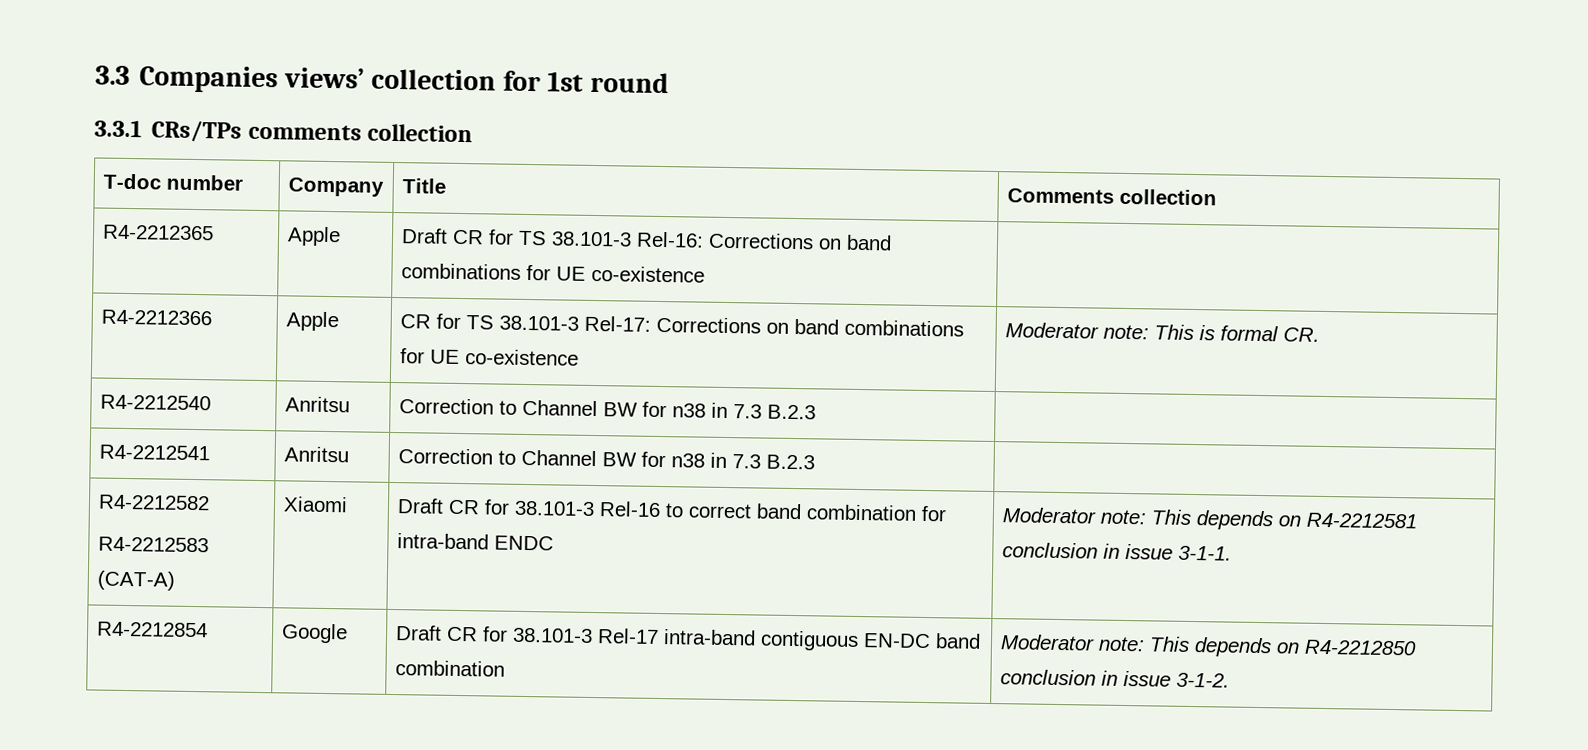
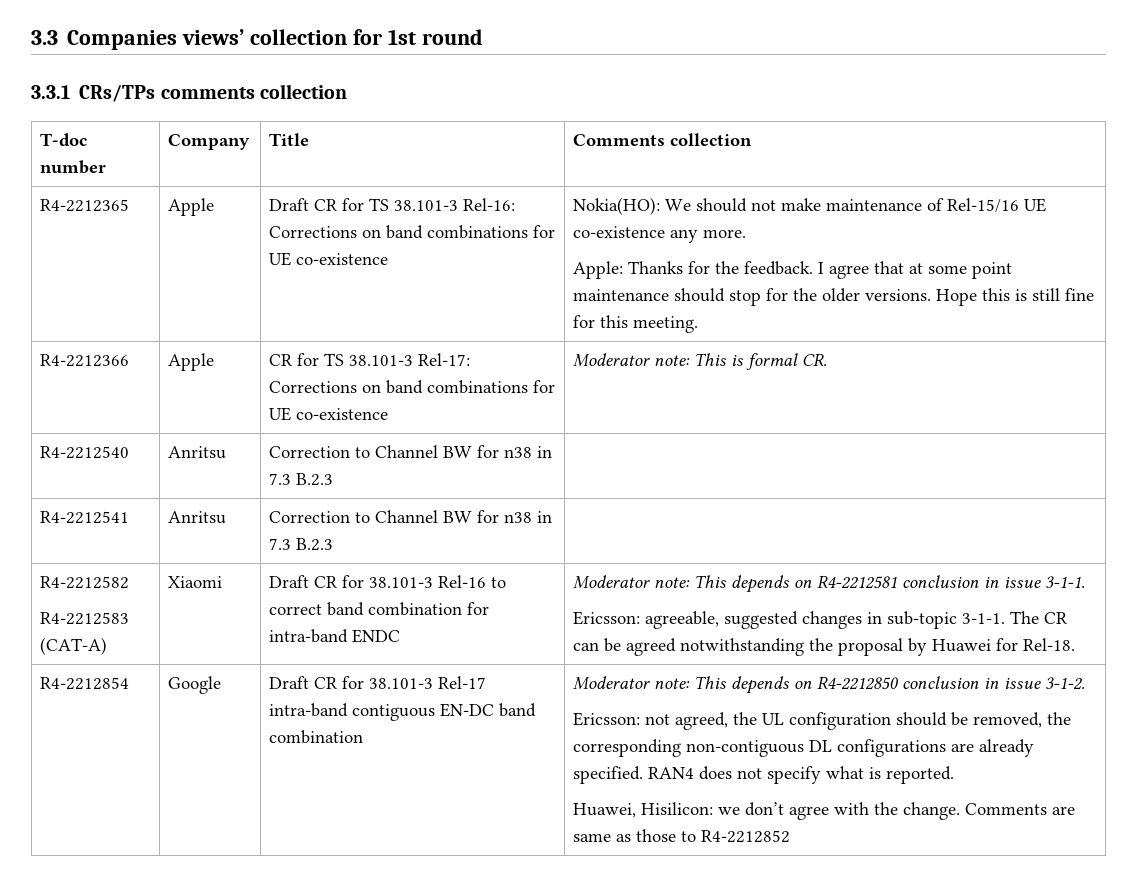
+ Nokia(HO): We should not make maintenance of Rel-15/16 UE co-existence any more.
+ Apple: Thanks for the feedback. I agree that at some point maintenance should stop for the older versions. Hope this is still fine for this meeting.
+ Ericsson: agreeable, suggested changes in sub-topic 3-1-1. The CR can be agreed notwithstanding the proposal by Huawei for Rel-18.
+ Ericsson: not agreed, the UL configuration should be removed, the corresponding non-contiguous DL configurations are already specified. RAN4 does not specify what is reported.
+ Huawei, Hisilicon: we don’t agree with the change. Comments are same as those to R4-2212852

